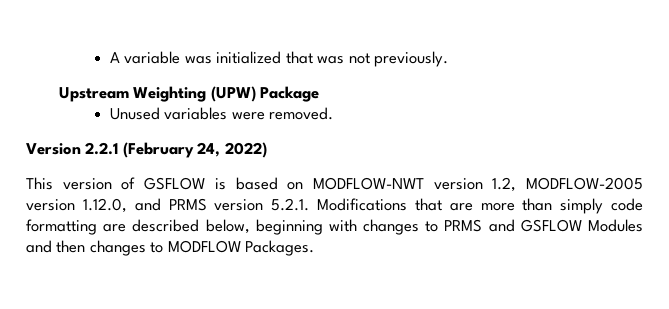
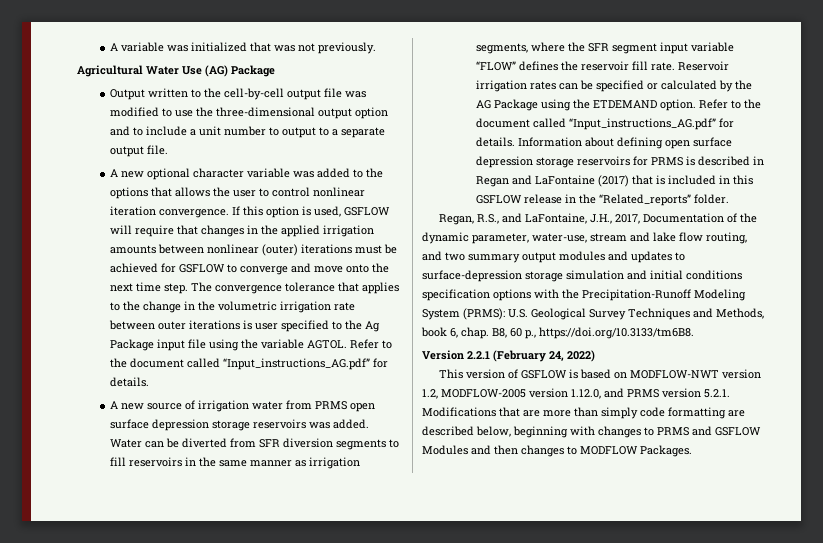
- Upstream Weighting (UPW) Package
- Unused variables were removed.
+ Agricultural Water Use (AG) Package
+ Output written to the cell-by-cell output file was modified to use the three-dimensional output option and to include a unit number to output to a separate output file.
+ A new optional character variable was added to the options that allows the user to control nonlinear iteration convergence. If this option is used, GSFLOW will require that changes in the applied irrigation amounts between nonlinear (outer) iterations must be achieved for GSFLOW to converge and move onto the next time step. The convergence tolerance that applies to the change in the volumetric irrigation rate between outer iterations is user specified to the Ag Package input file using the variable AGTOL. Refer to the document called “Input_instructions_AG.pdf” for details.
+ A new source of irrigation water from PRMS open surface depression storage reservoirs was added. Water can be diverted from SFR diversion segments to fill reservoirs in the same manner as irrigation segments, where the SFR segment input variable “FLOW” defines the reservoir fill rate. Reservoir irrigation rates can be specified or calculated by the AG Package using the ETDEMAND option. Refer to the document called “Input_instructions_AG.pdf” for details. Information about defining open surface depression storage reservoirs for PRMS is described in Regan and LaFontaine (2017) that is included in this GSFLOW release in the “Related_reports” folder.
+ Regan, R.S., and LaFontaine, J.H., 2017, Documentation of the dynamic parameter, water-use, stream and lake flow routing, and two summary output modules and updates to surface-depression storage simulation and initial conditions specification options with the Precipitation-Runoff Modeling System (PRMS): U.S. Geological Survey Techniques and Methods, book 6, chap. B8, 60 p., https://doi.org/10.3133/tm6B8.

